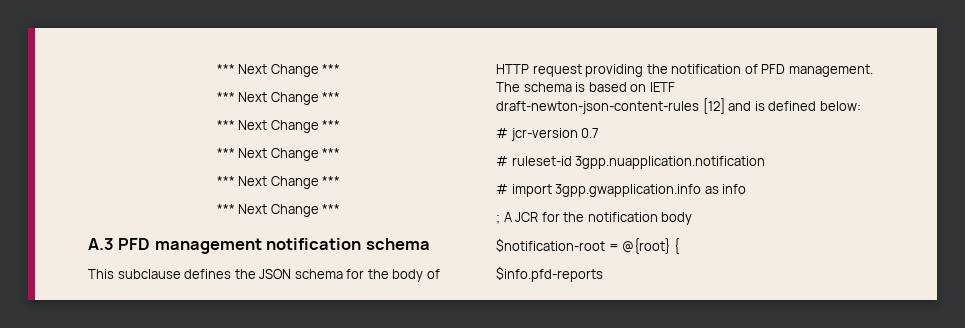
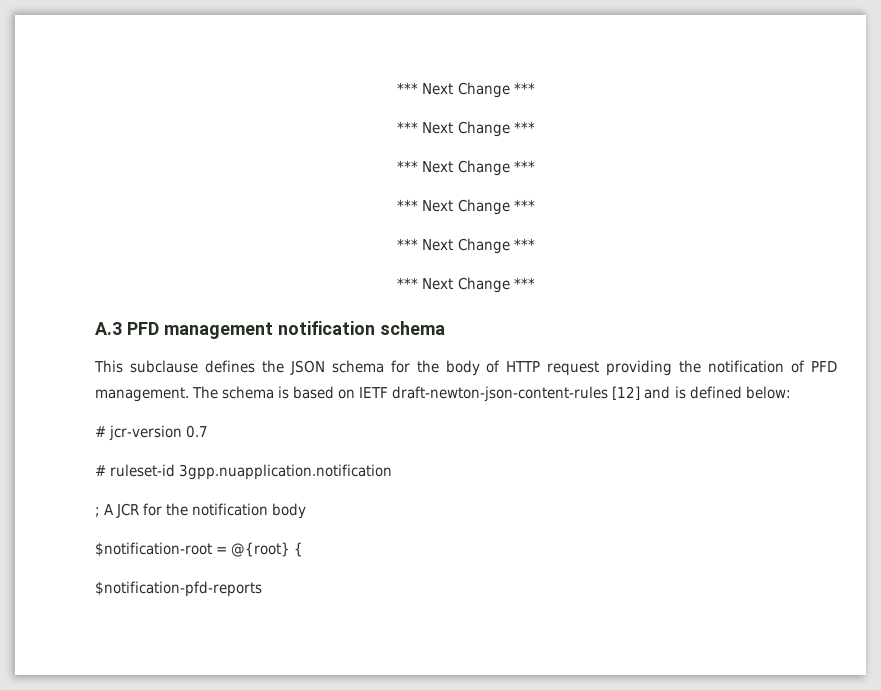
- # import 3gpp.gwapplication.info as info
- $info.pfd-reports
+ $notification-pfd-reports

